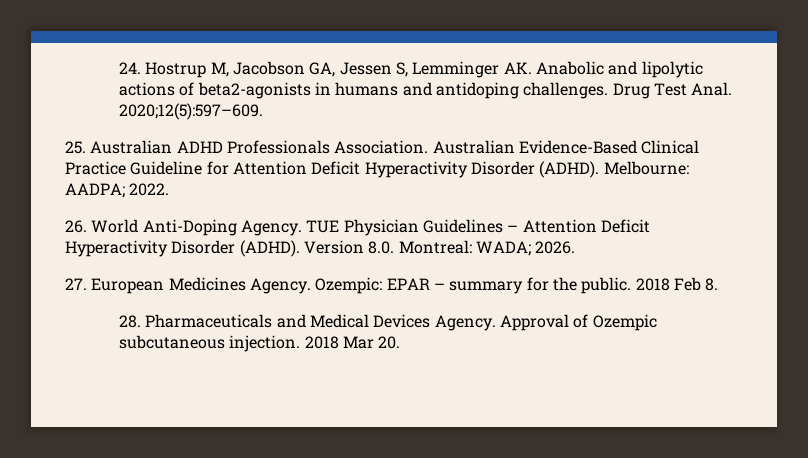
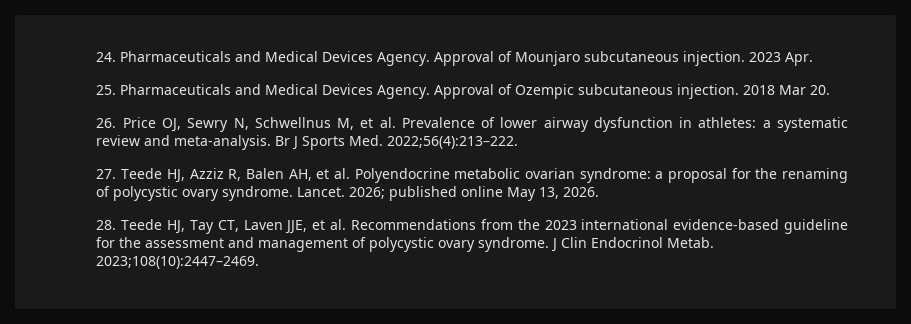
- 24. Hostrup M, Jacobson GA, Jessen S, Lemminger AK. Anabolic and lipolytic actions of beta2-agonists in humans and antidoping challenges. Drug Test Anal. 2020;12(5):597–609.
- 25. Australian ADHD Professionals Association. Australian Evidence-Based Clinical Practice Guideline for Attention Deficit Hyperactivity Disorder (ADHD). Melbourne: AADPA; 2022.
- 26. World Anti-Doping Agency. TUE Physician Guidelines – Attention Deficit Hyperactivity Disorder (ADHD). Version 8.0. Montreal: WADA; 2026.
- 27. European Medicines Agency. Ozempic: EPAR – summary for the public. 2018 Feb 8.
- 28. Pharmaceuticals and Medical Devices Agency.
+ 24. Pharmaceuticals and Medical Devices Agency. Approval of Mounjaro subcutaneous injection. 2023 Apr.
+ 25. Pharmaceuticals and Medical Devices Agency.
+ 26. Price OJ, Sewry N, Schwellnus M, et al. Prevalence of lower airway dysfunction in athletes: a systematic review and meta-analysis. Br J Sports Med. 2022;56(4):213–222.
+ 27. Teede HJ, Azziz R, Balen AH, et al. Polyendocrine metabolic ovarian syndrome: a proposal for the renaming of polycystic ovary syndrome. Lancet. 2026; published online May 13, 2026.
+ 28. Teede HJ, Tay CT, Laven JJE, et al. Recommendations from the 2023 international evidence-based guideline for the assessment and management of polycystic ovary syndrome. J Clin Endocrinol Metab. 2023;108(10):2447–2469.

